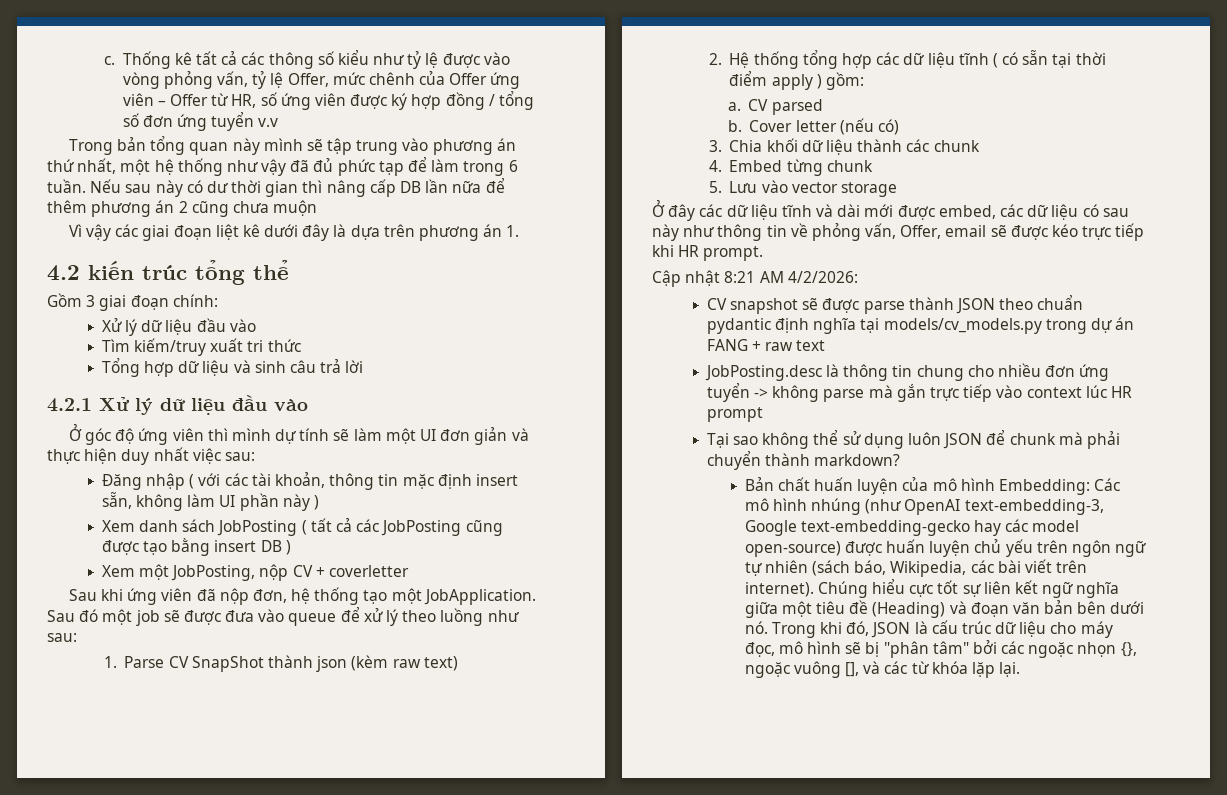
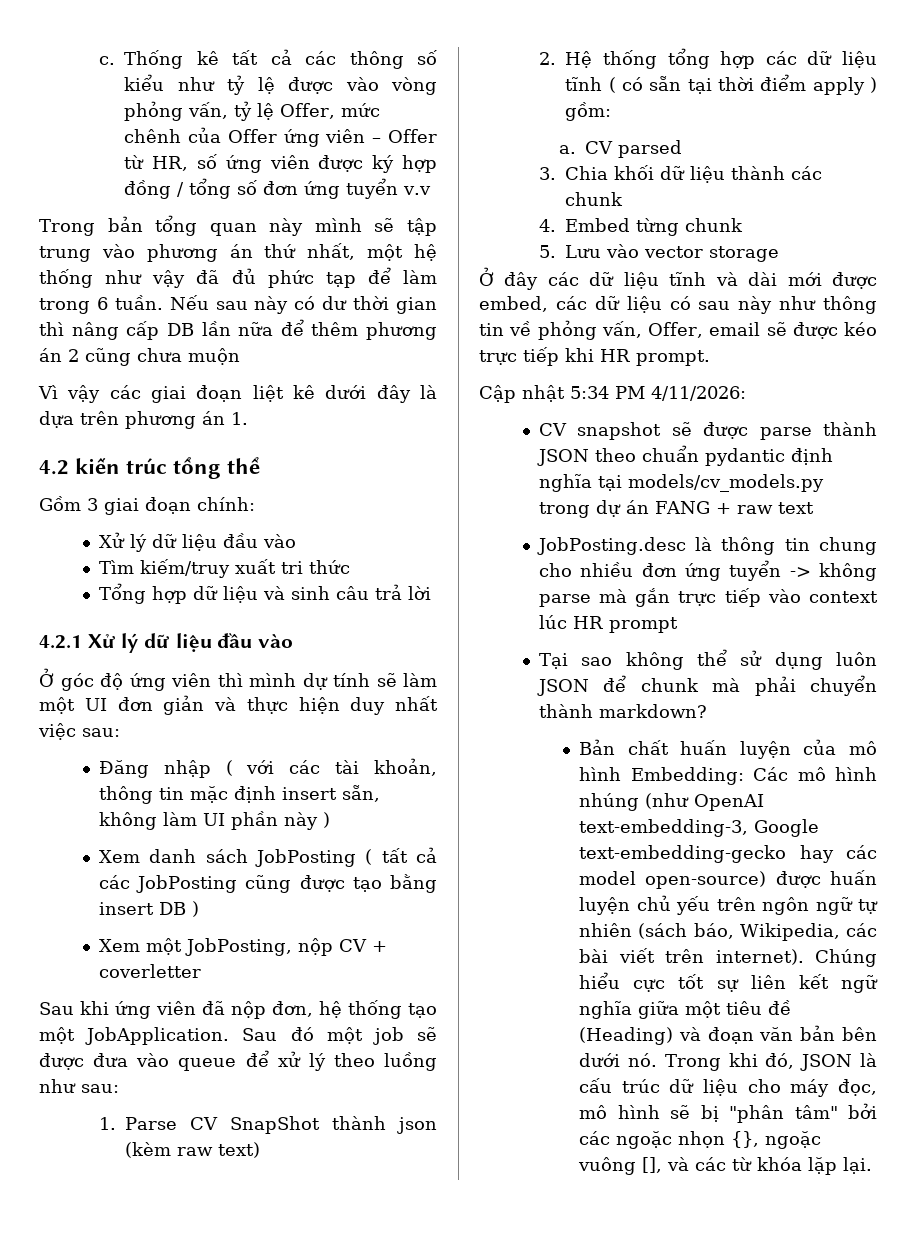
- b. Cover letter (nếu có)
- Cập nhật 8:21 AM 4/2/2026:
+ Cập nhật 5:34 PM 4/11/2026:

